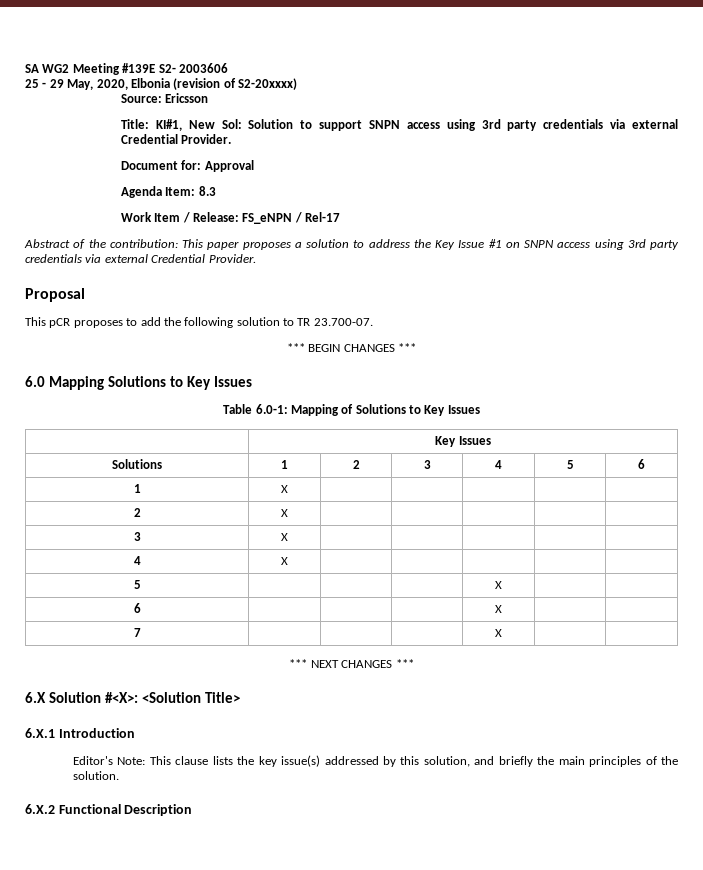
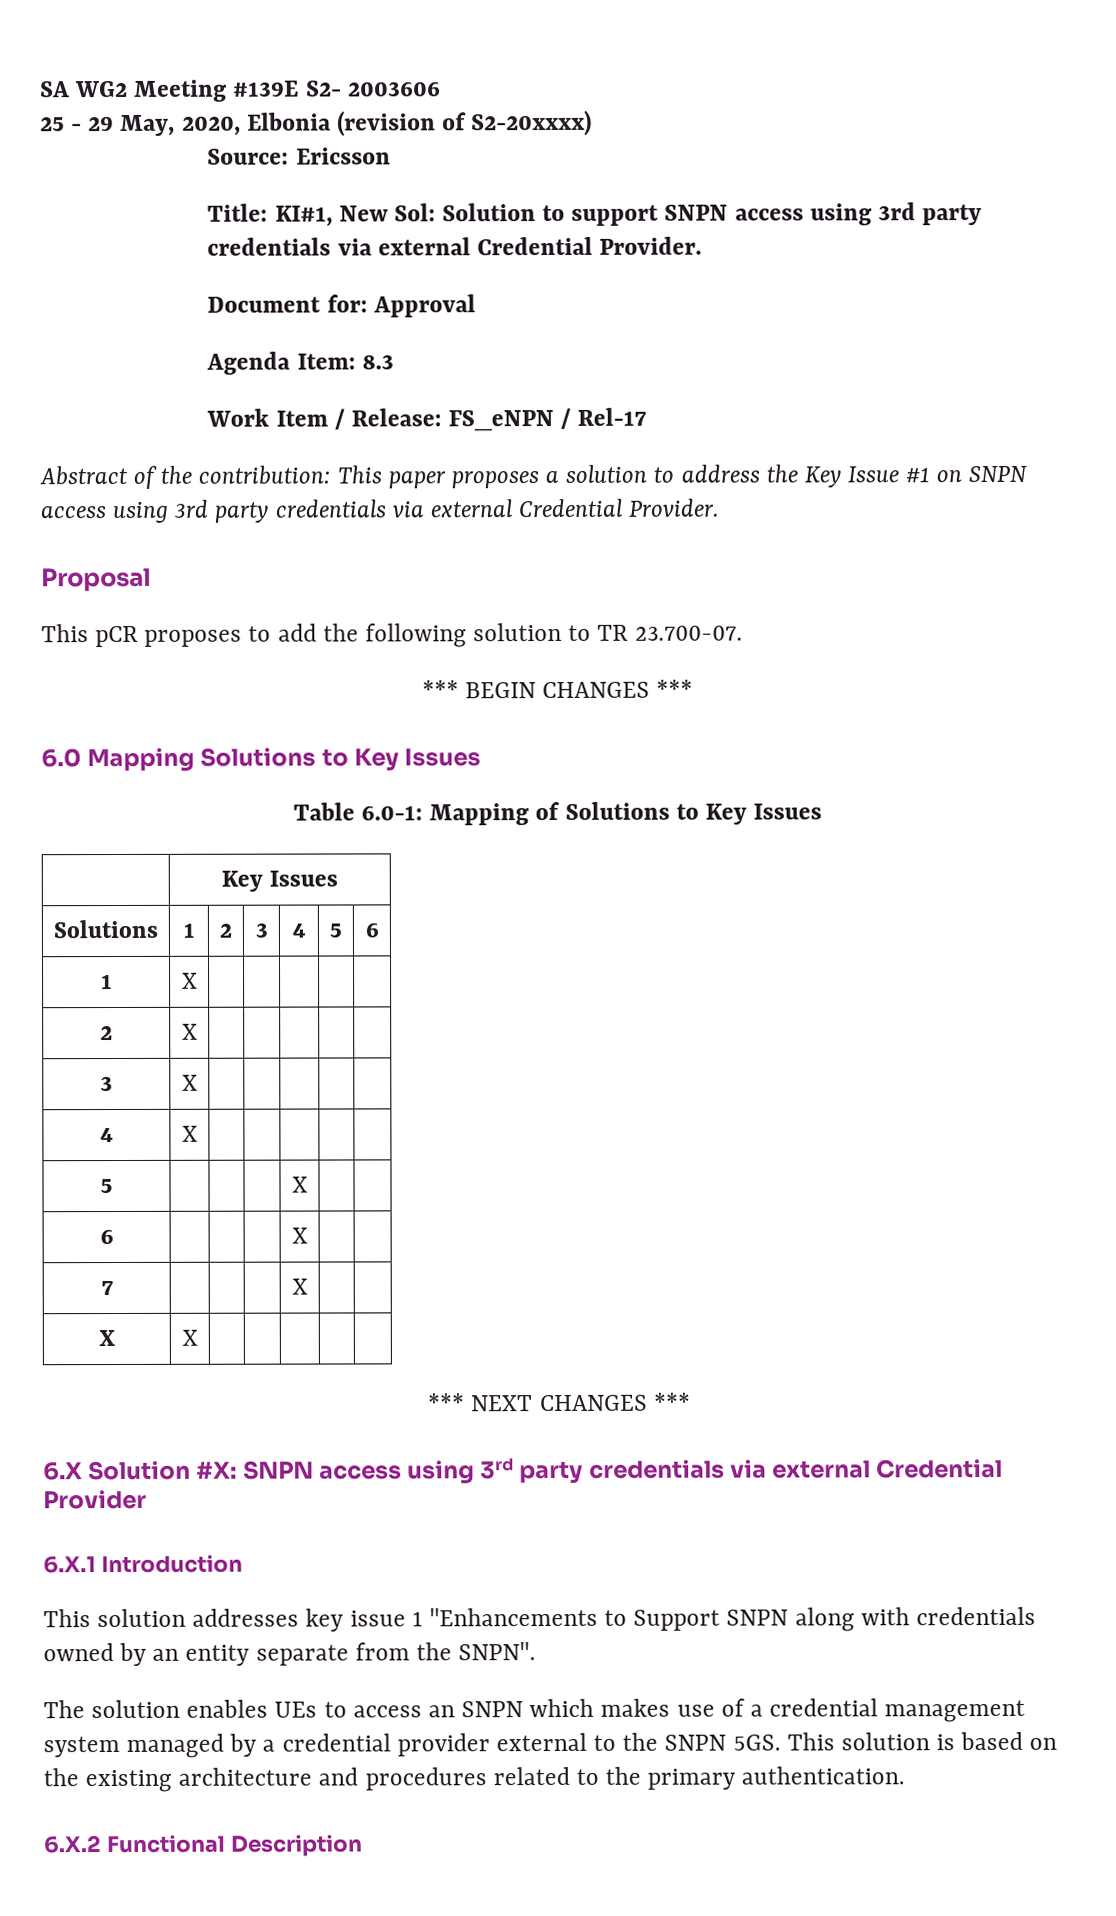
+ X | X | | | | |
- 6.X Solution #<X>: <Solution Title>
+ 6.X Solution #X: SNPN access using 3rd party credentials via external Credential Provider
  6.X.1 Introduction
- Editor's Note: This clause lists the key issue(s) addressed by this solution, and briefly the main principles of the solution.
+ This solution addresses key issue 1 "Enhancements to Support SNPN along with credentials owned by an entity separate from the SNPN".
+ The solution enables UEs to access an SNPN which makes use of a credential management system managed by a credential provider external to the SNPN 5GS. This solution is based on the existing architecture and procedures related to the primary authentication.

